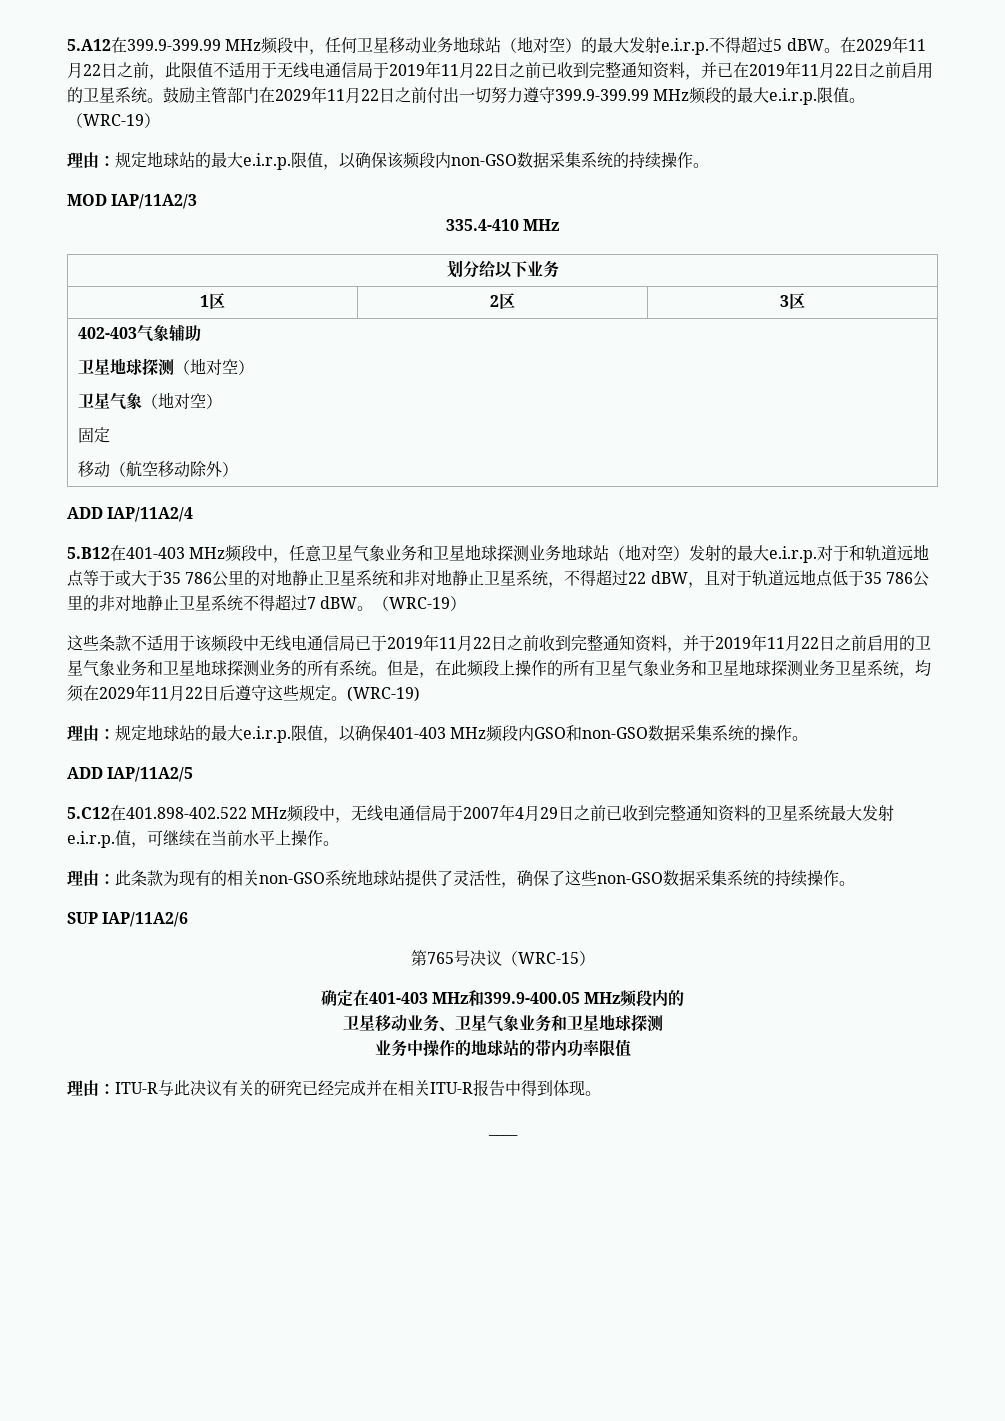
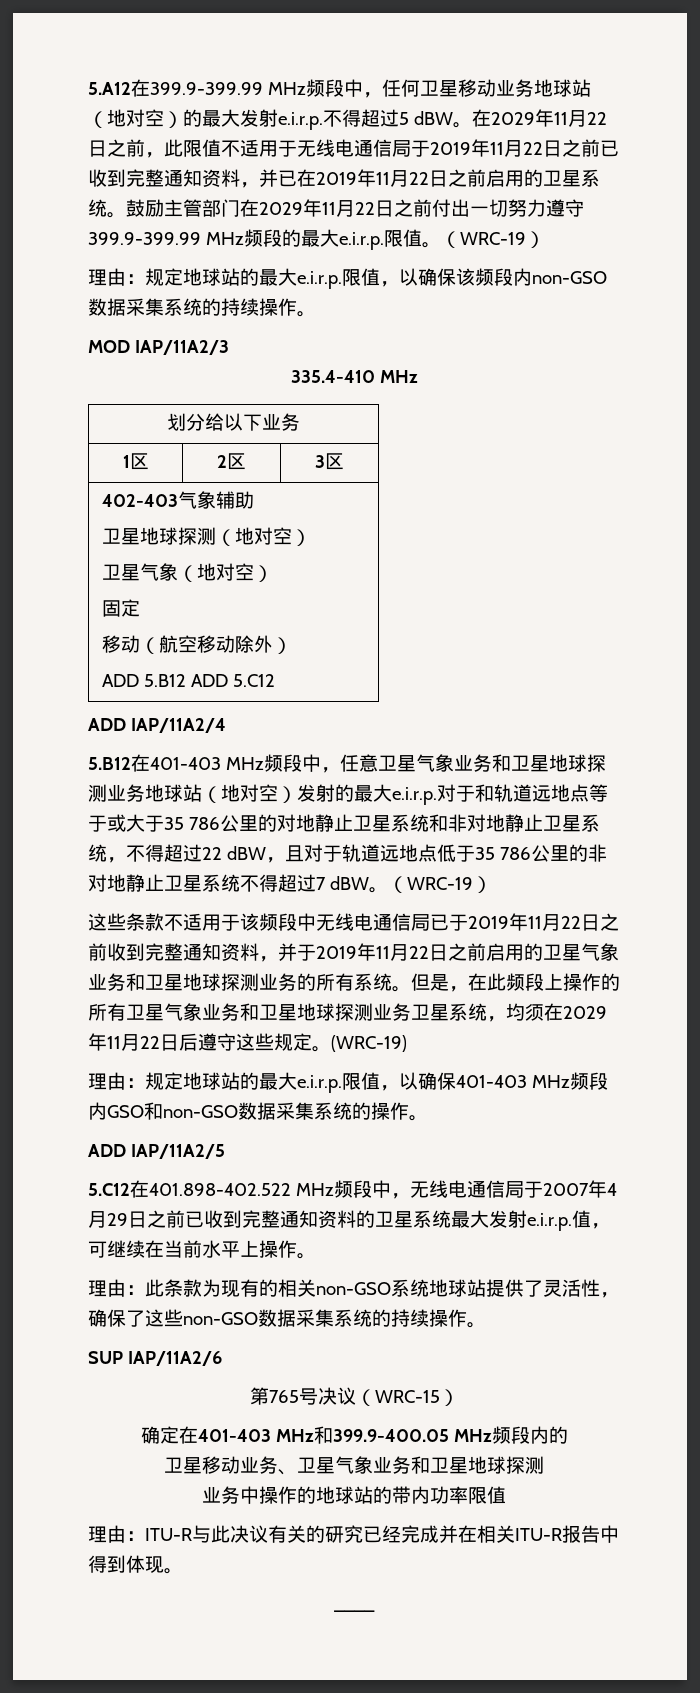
  402-403气象辅助
  卫星地球探测（地对空）
  卫星气象（地对空）
  固定
  移动（航空移动除外）
+ ADD 5.B12 ADD 5.C12

